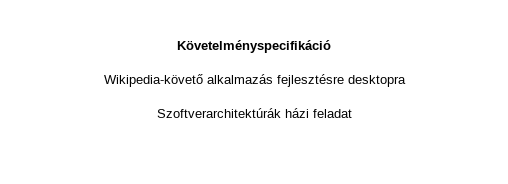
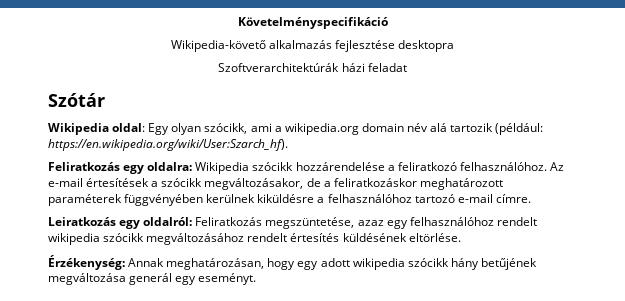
- Wikipedia-követő alkalmazás fejlesztésre desktopra
+ Wikipedia-követő alkalmazás fejlesztése desktopra
+ Szótár
+ Wikipedia oldal: Egy olyan szócikk, ami a wikipedia.org domain név alá tartozik (például: https://en.wikipedia.org/wiki/User:Szarch_hf).
+ Feliratkozás egy oldalra: Wikipedia szócikk hozzárendelése a feliratkozó felhasználóhoz. Az e-mail értesítések a szócikk megváltozásakor, de a feliratkozáskor meghatározott paraméterek függvényében kerülnek kiküldésre a felhasználóhoz tartozó e-mail címre.
+ Leiratkozás egy oldalról: Feliratkozás megszüntetése, azaz egy felhasználóhoz rendelt wikipedia szócikk megváltozásához rendelt értesítés küldésének eltörlése.
+ Érzékenység: Annak meghatározásan, hogy egy adott wikipedia szócikk hány betűjének megváltozása generál egy eseményt.

